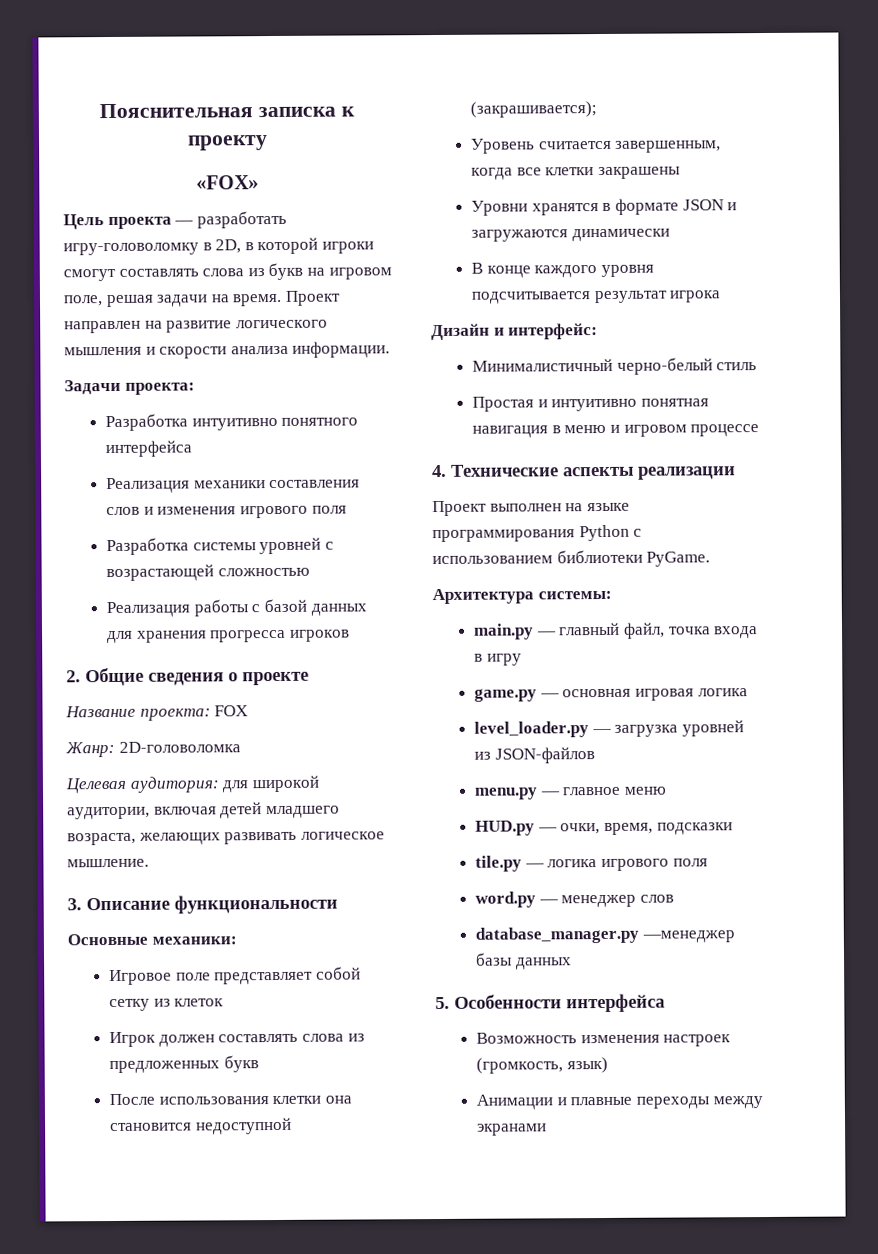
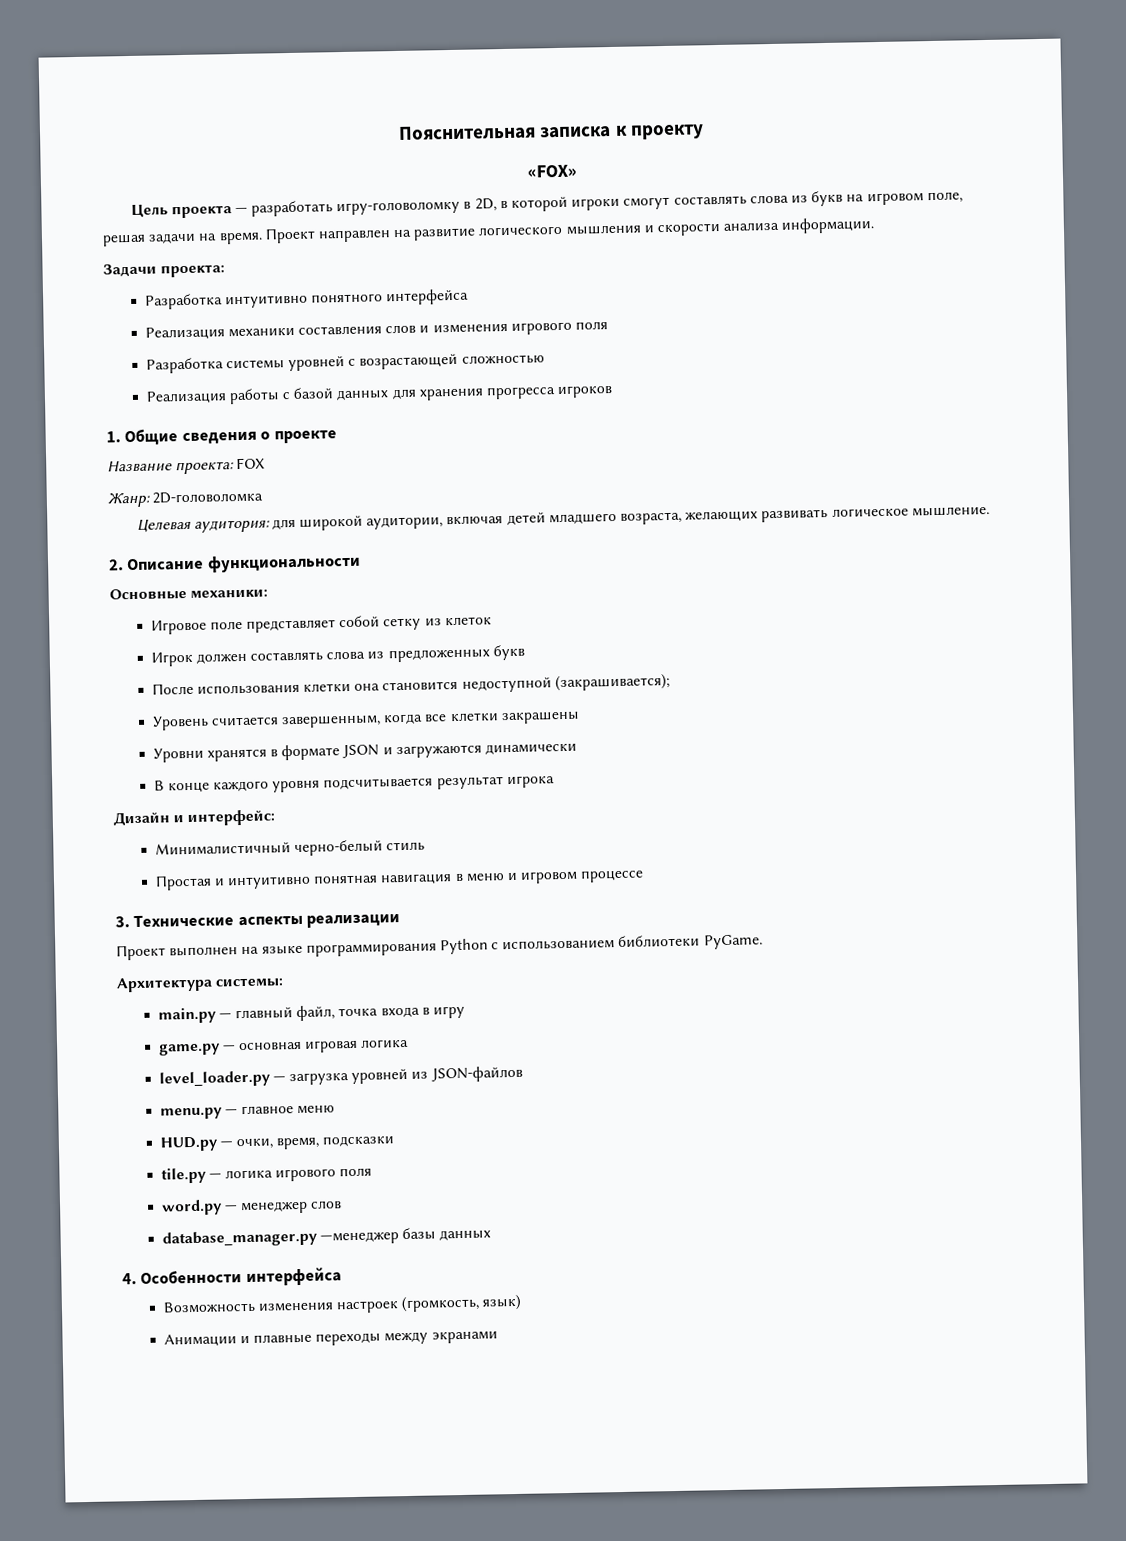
- 2. Общие сведения о проекте
+ 1. Общие сведения о проекте
- 3. Описание функциональности
+ 2. Описание функциональности
- 4. Технические аспекты реализации
+ 3. Технические аспекты реализации
- 5. Особенности интерфейса
+ 4. Особенности интерфейса

